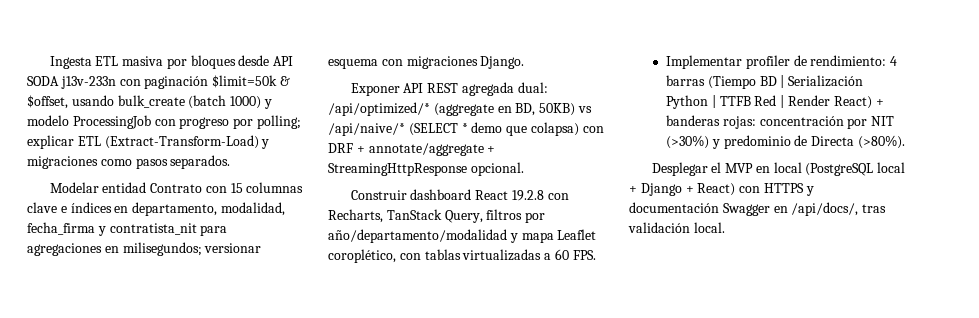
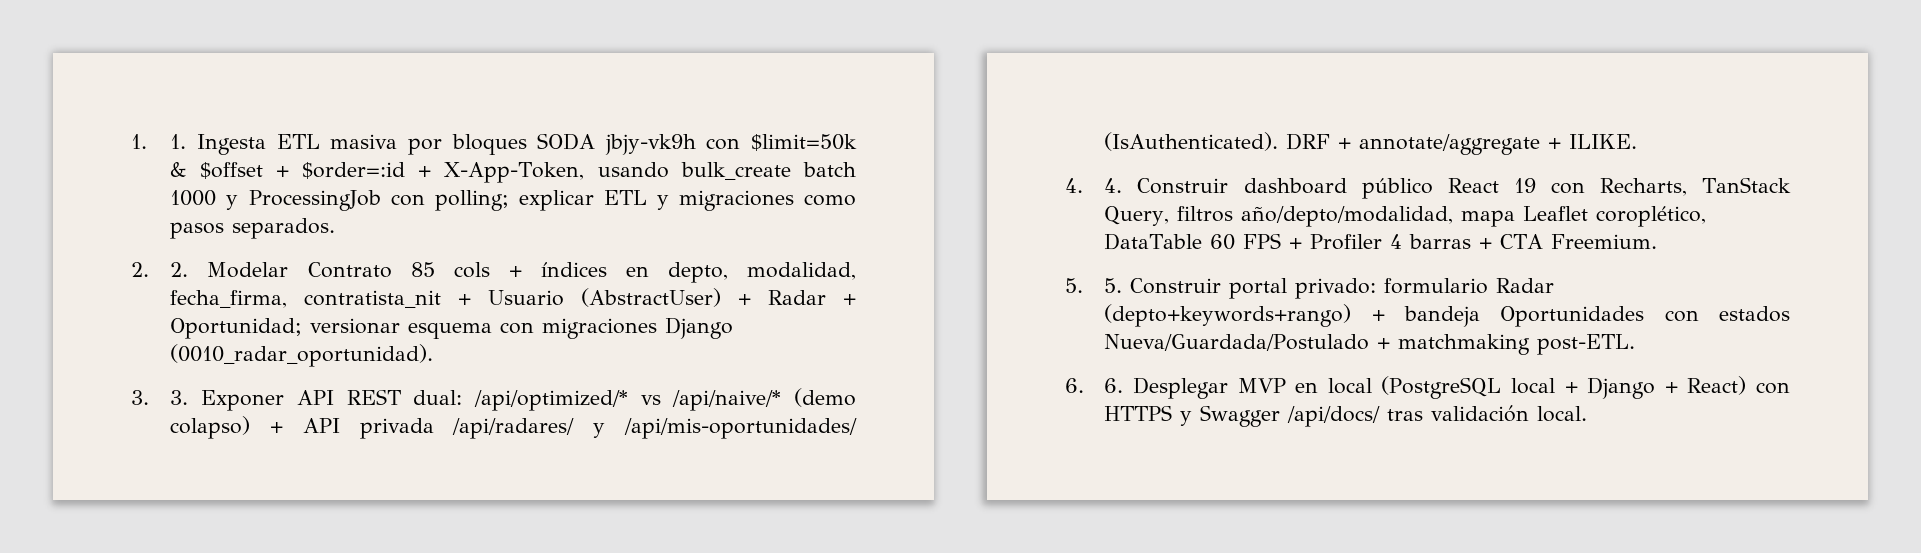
- Ingesta ETL masiva por bloques desde API SODA j13v-233n con paginación $limit=50k & $offset, usando bulk_create (batch 1000) y modelo ProcessingJob con progreso por polling; explicar ETL (Extract-Transform-Load) y migraciones como pasos separados.
+ 1. 1. Ingesta ETL masiva por bloques SODA jbjy-vk9h con $limit=50k & $offset + $order=:id + X-App-Token, usando bulk_create batch 1000 y ProcessingJob con polling; explicar ETL y migraciones como pasos separados.
- Modelar entidad Contrato con 15 columnas clave e índices en departamento, modalidad, fecha_firma y contratista_nit para agregaciones en milisegundos; versionar esquema con migraciones Django.
- Exponer API REST agregada dual: /api/optimized/* (aggregate en BD, 50KB) vs /api/naive/* (SELECT * demo que colapsa) con DRF + annotate/aggregate + StreamingHttpResponse opcional.
- Construir dashboard React 19.2.8 con Recharts, TanStack Query, filtros por año/departamento/modalidad y mapa Leaflet coroplético, con tablas virtualizadas a 60 FPS.
- Implementar profiler de rendimiento: 4 barras (Tiempo BD | Serialización Python | TTFB Red | Render React) + banderas rojas: concentración por NIT (>30%) y predominio de Directa (>80%).
- Desplegar el MVP en local (PostgreSQL local + Django + React) con HTTPS y documentación Swagger en /api/docs/, tras validación local.
+ 2. 2. Modelar Contrato 85 cols + índices en depto, modalidad, fecha_firma, contratista_nit + Usuario (AbstractUser) + Radar + Oportunidad; versionar esquema con migraciones Django (0010_radar_oportunidad).
+ 3. 3. Exponer API REST dual: /api/optimized/* vs /api/naive/* (demo colapso) + API privada /api/radares/ y /api/mis-oportunidades/ (IsAuthenticated). DRF + annotate/aggregate + ILIKE.
+ 4. 4. Construir dashboard público React 19 con Recharts, TanStack Query, filtros año/depto/modalidad, mapa Leaflet coroplético, DataTable 60 FPS + Profiler 4 barras + CTA Freemium.
+ 5. 5. Construir portal privado: formulario Radar (depto+keywords+rango) + bandeja Oportunidades con estados Nueva/Guardada/Postulado + matchmaking post-ETL.
+ 6. 6. Desplegar MVP en local (PostgreSQL local + Django + React) con HTTPS y Swagger /api/docs/ tras validación local.

